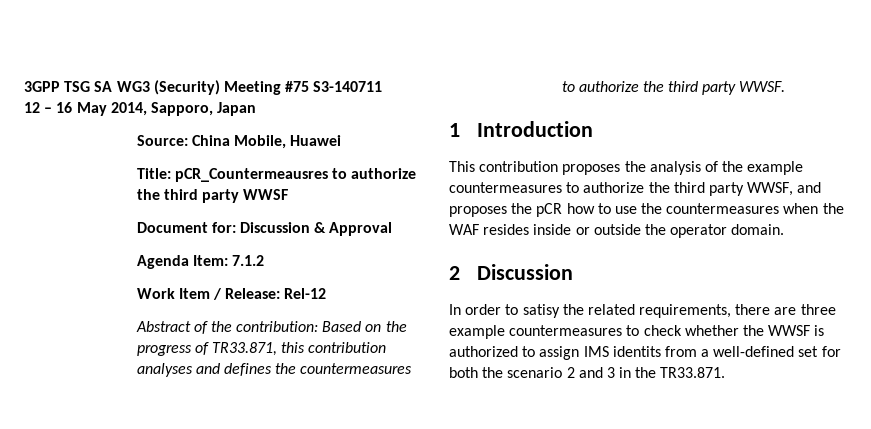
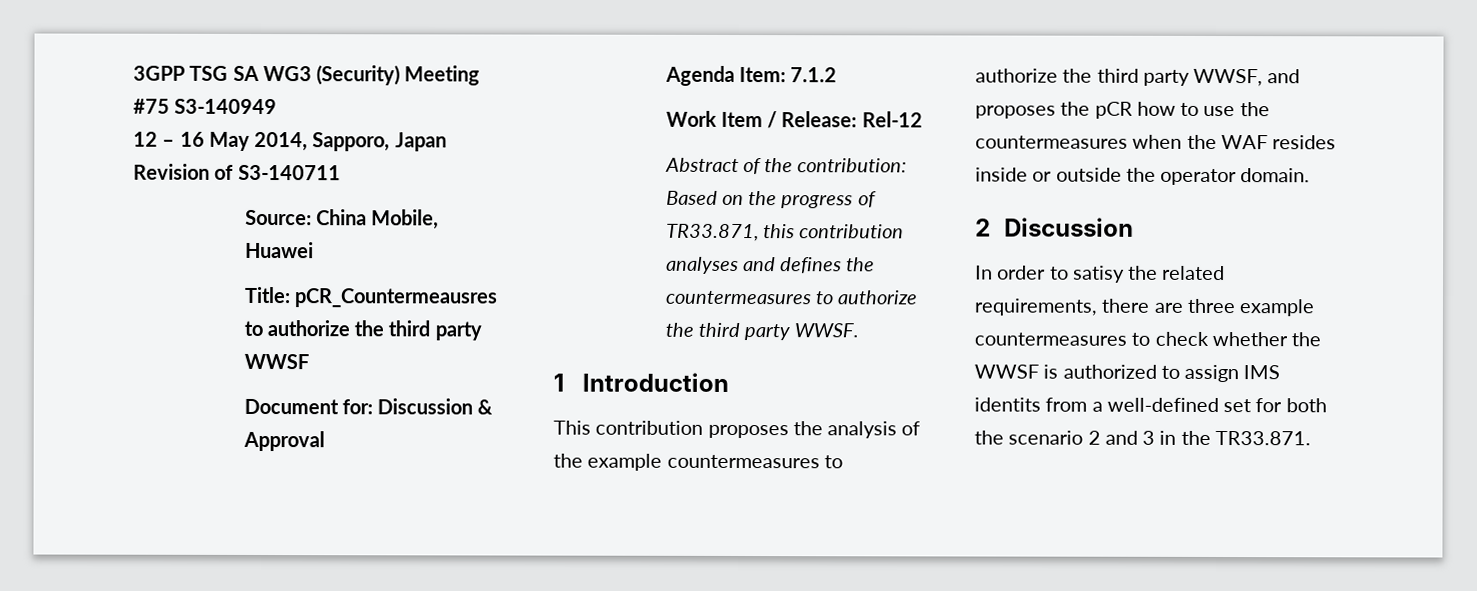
- 3GPP TSG SA WG3 (Security) Meeting #75 S3-140711
+ 3GPP TSG SA WG3 (Security) Meeting #75 S3-140949
- 12 – 16 May 2014, Sapporo, Japan
+ 12 – 16 May 2014, Sapporo, Japan Revision of S3-140711

